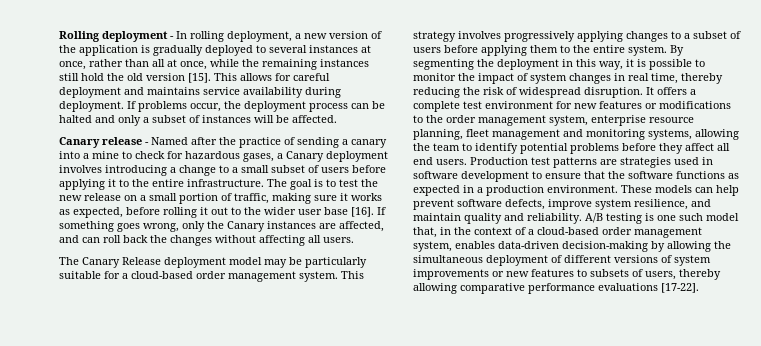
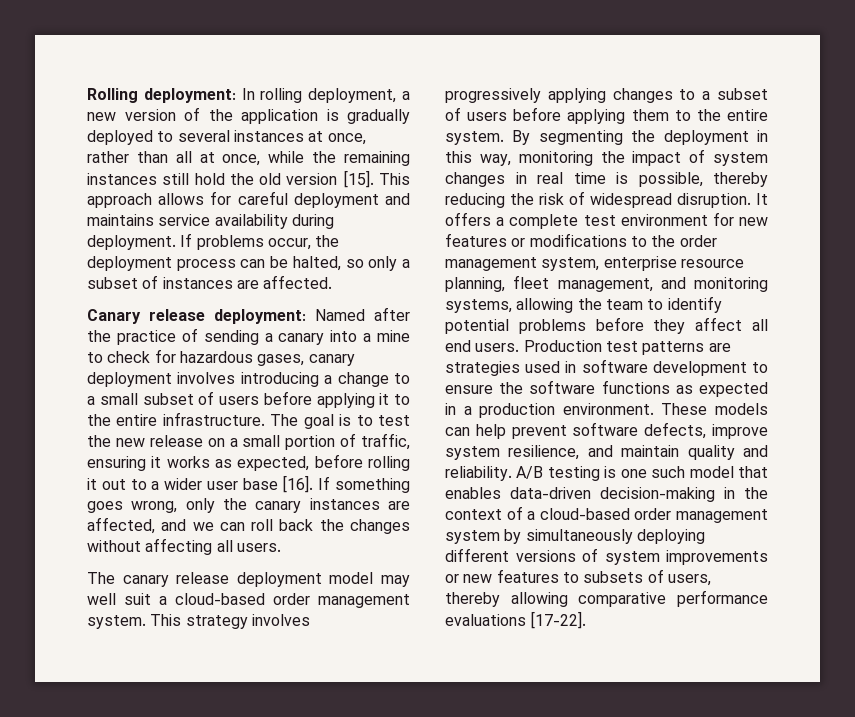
- Rolling deployment - In rolling deployment, a new version of the application is gradually deployed to several instances at once, rather than all at once, while the remaining instances still hold the old version [15].
+ Rolling deployment: In rolling deployment, a new version of the application is gradually deployed to several instances at once, rather than all at once, while the remaining instances still hold the old version [15].
- This allows for careful deployment and maintains service availability during deployment.
+ This approach allows for careful deployment and maintains service availability during deployment.
- If problems occur, the deployment process can be halted and only a subset of instances will be affected.
+ If problems occur, the deployment process can be halted, so only a subset of instances are affected.
- Canary release - Named after the practice of sending a canary into a mine to check for hazardous gases, a Canary deployment involves introducing a change to a small subset of users before applying it to the entire infrastructure.
+ Canary release deployment: Named after the practice of sending a canary into a mine to check for hazardous gases, canary deployment involves introducing a change to a small subset of users before applying it to the entire infrastructure.
- The goal is to test the new release on a small portion of traffic, making sure it works as expected, before rolling it out to the wider user base [16].
+ The goal is to test the new release on a small portion of traffic, ensuring it works as expected, before rolling it out to a wider user base [16].
- If something goes wrong, only the Canary instances are affected, and can roll back the changes without affecting all users.
+ If something goes wrong, only the canary instances are affected, and we can roll back the changes without affecting all users.
- The Canary Release deployment model may be particularly suitable for a cloud-based order management system.
+ The canary release deployment model may well suit a cloud-based order management system.
- By segmenting the deployment in this way, it is possible to monitor the impact of system changes in real time, thereby reducing the risk of widespread disruption.
+ By segmenting the deployment in this way, monitoring the impact of system changes in real time is possible, thereby reducing the risk of widespread disruption.
- It offers a complete test environment for new features or modifications to the order management system, enterprise resource planning, fleet management and monitoring systems, allowing the team to identify potential problems before they affect all end users.
+ It offers a complete test environment for new features or modifications to the order management system, enterprise resource planning, fleet management, and monitoring systems, allowing the team to identify potential problems before they affect all end users.
- Production test patterns are strategies used in software development to ensure that the software functions as expected in a production environment.
+ Production test patterns are strategies used in software development to ensure the software functions as expected in a production environment.
- A/B testing is one such model that, in the context of a cloud-based order management system, enables data-driven decision-making by allowing the simultaneous deployment of different versions of system improvements or new features to subsets of users, thereby allowing comparative performance evaluations [17-22].
+ A/B testing is one such model that enables data-driven decision-making in the context of a cloud-based order management system by simultaneously deploying different versions of system improvements or new features to subsets of users, thereby allowing comparative performance evaluations [17-22].

